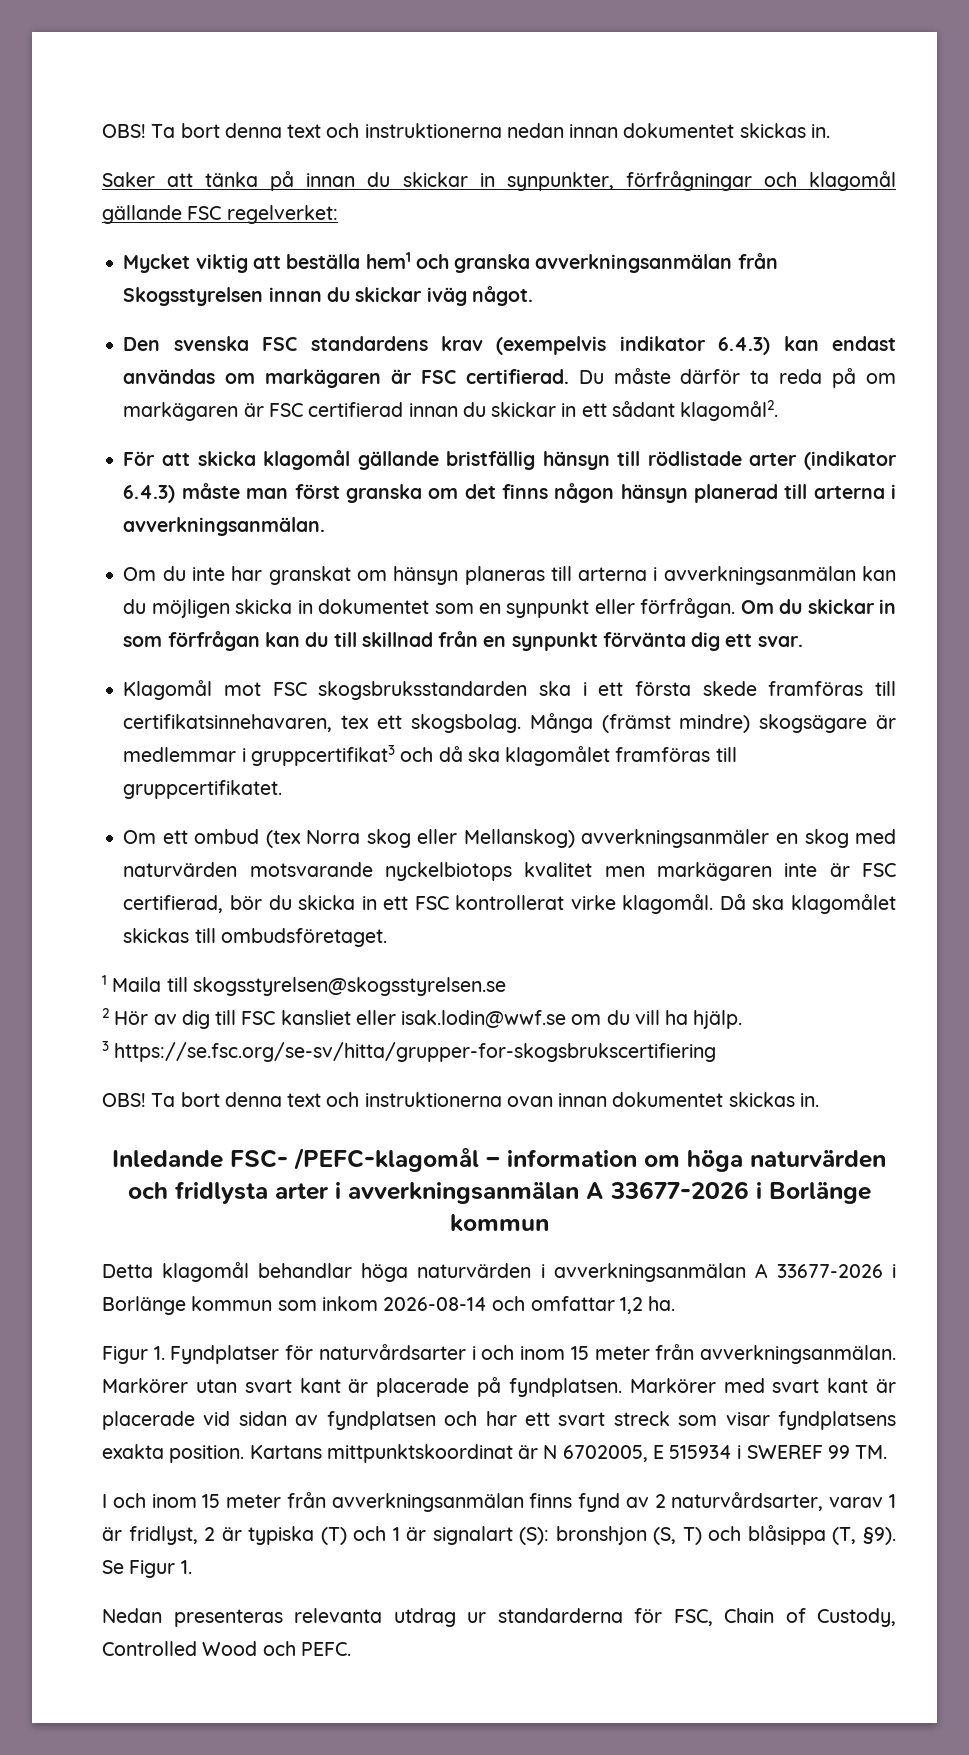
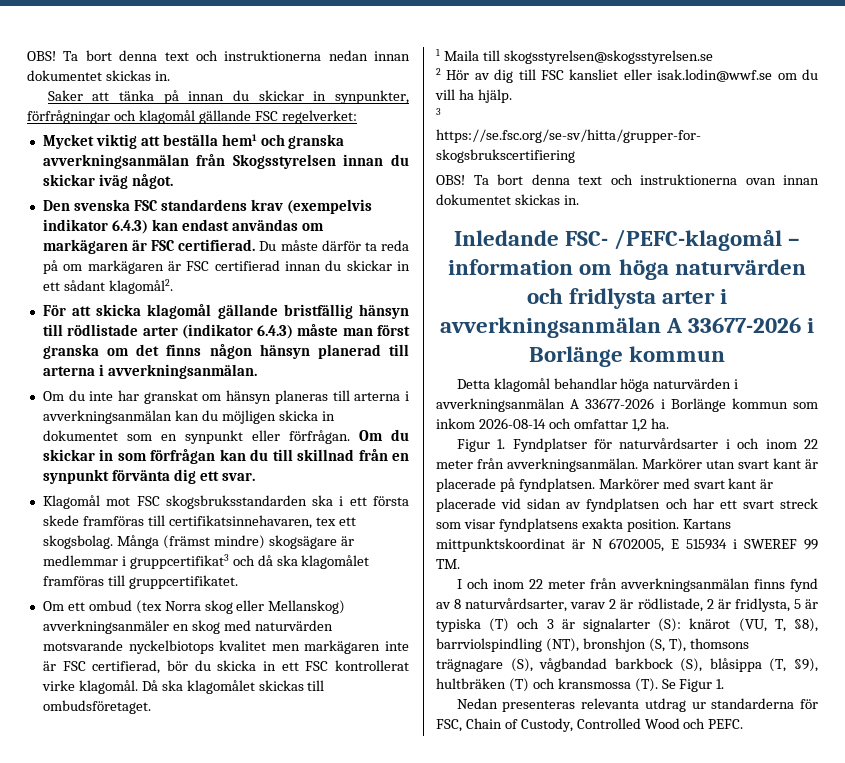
- Figur 1. Fyndplatser för naturvårdsarter i och inom 15 meter från avverkningsanmälan.
+ Figur 1. Fyndplatser för naturvårdsarter i och inom 22 meter från avverkningsanmälan.
- I och inom 15 meter från avverkningsanmälan finns fynd av 2 naturvårdsarter, varav 1 är fridlyst, 2 är typiska (T) och 1 är signalart (S): bronshjon (S, T) och blåsippa (T, §9). Se Figur 1.
+ I och inom 22 meter från avverkningsanmälan finns fynd av 8 naturvårdsarter, varav 2 är rödlistade, 2 är fridlysta, 5 är typiska (T) och 3 är signalarter (S): knärot (VU, T, §8), barrviolspindling (NT), bronshjon (S, T), thomsons trägnagare (S), vågbandad barkbock (S), blåsippa (T, §9), hultbräken (T) och kransmossa (T). Se Figur 1.

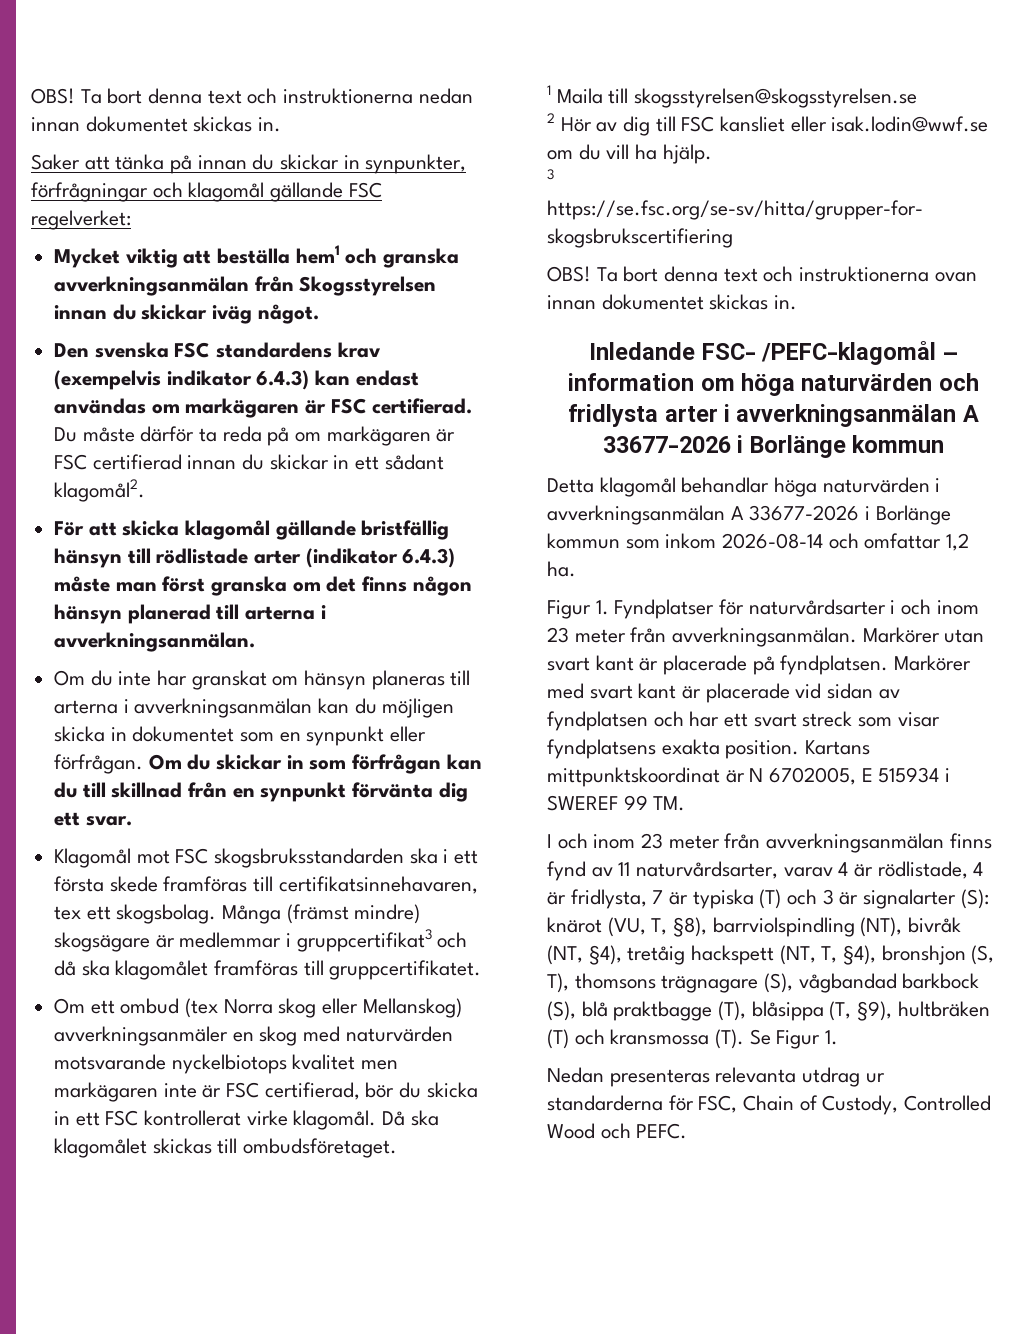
- Figur 1. Fyndplatser för naturvårdsarter i och inom 22 meter från avverkningsanmälan.
+ Figur 1. Fyndplatser för naturvårdsarter i och inom 23 meter från avverkningsanmälan.
- I och inom 22 meter från avverkningsanmälan finns fynd av 8 naturvårdsarter, varav 2 är rödlistade, 2 är fridlysta, 5 är typiska (T) och 3 är signalarter (S): knärot (VU, T, §8), barrviolspindling (NT), bronshjon (S, T), thomsons trägnagare (S), vågbandad barkbock (S), blåsippa (T, §9), hultbräken (T) och kransmossa (T). Se Figur 1.
+ I och inom 23 meter från avverkningsanmälan finns fynd av 11 naturvårdsarter, varav 4 är rödlistade, 4 är fridlysta, 7 är typiska (T) och 3 är signalarter (S): knärot (VU, T, §8), barrviolspindling (NT), bivråk (NT, §4), tretåig hackspett (NT, T, §4), bronshjon (S, T), thomsons trägnagare (S), vågbandad barkbock (S), blå praktbagge (T), blåsippa (T, §9), hultbräken (T) och kransmossa (T). Se Figur 1.

